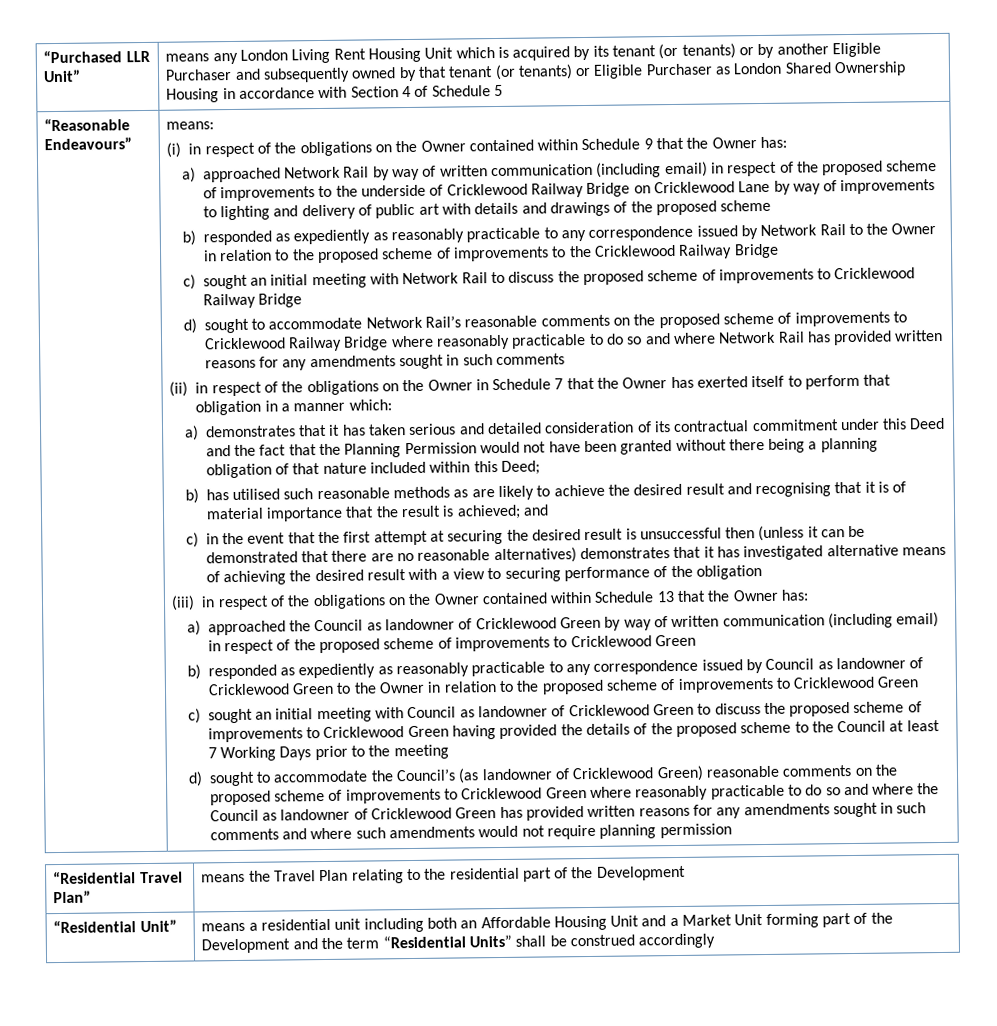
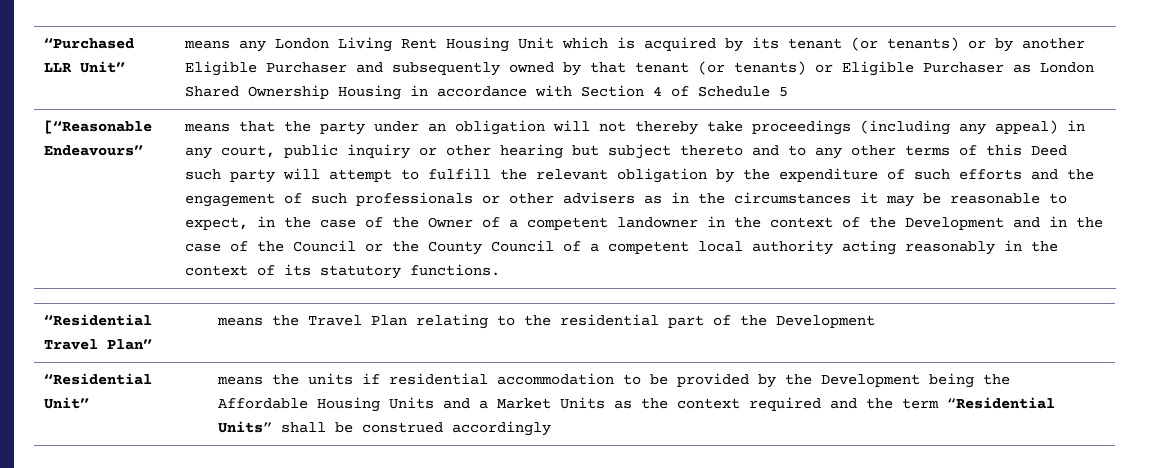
- “Reasonable Endeavours”
+ [“Reasonable Endeavours”
- means:
- (i) in respect of the obligations on the Owner contained within Schedule 9 that the Owner has:
- a) approached Network Rail by way of written communication (including email) in respect of the proposed scheme of improvements to the underside of Cricklewood Railway Bridge on Cricklewood Lane by way of improvements to lighting and delivery of public art with details and drawings of the proposed scheme
- b) responded as expediently as reasonably practicable to any correspondence issued by Network Rail to the Owner in relation to the proposed scheme of improvements to the Cricklewood Railway Bridge
- c) sought an initial meeting with Network Rail to discuss the proposed scheme of improvements to Cricklewood Railway Bridge
- d) sought to accommodate Network Rail’s reasonable comments on the proposed scheme of improvements to Cricklewood Railway Bridge where reasonably practicable to do so and where Network Rail has provided written reasons for any amendments sought in such comments
- (ii) in respect of the obligations on the Owner in Schedule 7 that the Owner has exerted itself to perform that obligation in a manner which:
- a) demonstrates that it has taken serious and detailed consideration of its contractual commitment under this Deed and the fact that the Planning Permission would not have been granted without there being a planning obligation of that nature included within this Deed;
- b) has utilised such reasonable methods as are likely to achieve the desired result and recognising that it is of material importance that the result is achieved; and
- c) in the event that the first attempt at securing the desired result is unsuccessful then (unless it can be demonstrated that there are no reasonable alternatives) demonstrates that it has investigated alternative means of achieving the desired result with a view to securing performance of the obligation
- (iii) in respect of the obligations on the Owner contained within Schedule 13 that the Owner has:
- a) approached the Council as landowner of Cricklewood Green by way of written communication (including email) in respect of the proposed scheme of improvements to Cricklewood Green
- b) responded as expediently as reasonably practicable to any correspondence issued by Council as landowner of Cricklewood Green to the Owner in relation to the proposed scheme of improvements to Cricklewood Green
- c) sought an initial meeting with Council as landowner of Cricklewood Green to discuss the proposed scheme of improvements to Cricklewood Green having provided the details of the proposed scheme to the Council at least 7 Working Days prior to the meeting
- d) sought to accommodate the Council’s (as landowner of Cricklewood Green) reasonable comments on the proposed scheme of improvements to Cricklewood Green where reasonably practicable to do so and where the Council as landowner of Cricklewood Green has provided written reasons for any amendments sought in such comments and where such amendments would not require planning permission
+ means that the party under an obligation will not thereby take proceedings (including any appeal) in any court, public inquiry or other hearing but subject thereto and to any other terms of this Deed such party will attempt to fulfill the relevant obligation by the expenditure of such efforts and the engagement of such professionals or other advisers as in the circumstances it may be reasonable to expect, in the case of the Owner of a competent landowner in the context of the Development and in the case of the Council or the County Council of a competent local authority acting reasonably in the context of its statutory functions.
- “Residential Unit” | means a residential unit including both an Affordable Housing Unit and a Market Unit forming part of the Development and the term “Residential Units” shall be construed accordingly
+ “Residential Unit” | means the units if residential accommodation to be provided by the Development being the Affordable Housing Units and a Market Units as the context required and the term “Residential Units” shall be construed accordingly

